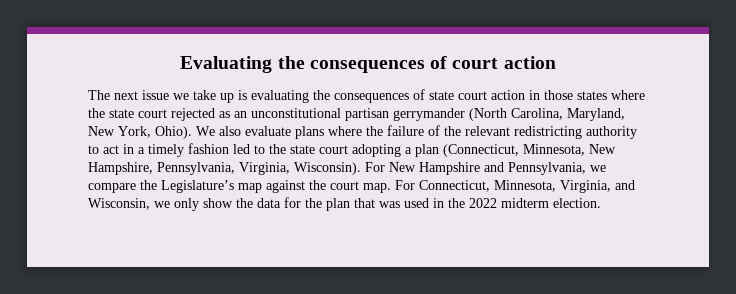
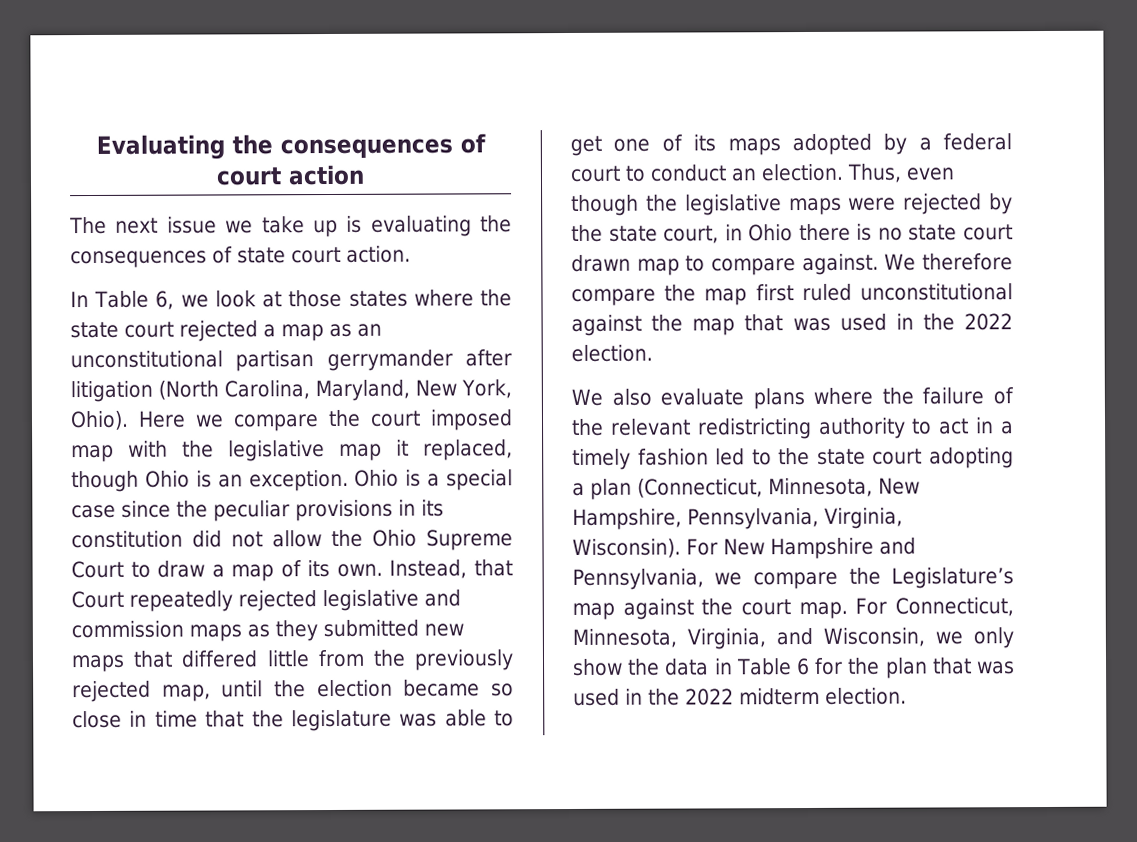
- The next issue we take up is evaluating the consequences of state court action in those states where the state court rejected as an unconstitutional partisan gerrymander (North Carolina, Maryland, New York, Ohio). We also evaluate plans where the failure of the relevant redistricting authority to act in a timely fashion led to the state court adopting a plan (Connecticut, Minnesota, New Hampshire, Pennsylvania, Virginia, Wisconsin).
+ The next issue we take up is evaluating the consequences of state court action.
+ In Table 6, we look at those states where the state court rejected a map as an unconstitutional partisan gerrymander after litigation (North Carolina, Maryland, New York, Ohio). Here we compare the court imposed map with the legislative map it replaced, though Ohio is an exception. Ohio is a special case since the peculiar provisions in its constitution did not allow the Ohio Supreme Court to draw a map of its own. Instead, that Court repeatedly rejected legislative and commission maps as they submitted new maps that differed little from the previously rejected map, until the election became so close in time that the legislature was able to get one of its maps adopted by a federal court to conduct an election. Thus, even though the legislative maps were rejected by the state court, in Ohio there is no state court drawn map to compare against. We therefore compare the map first ruled unconstitutional against the map that was used in the 2022 election.
+ We also evaluate plans where the failure of the relevant redistricting authority to act in a timely fashion led to the state court adopting a plan (Connecticut, Minnesota, New Hampshire, Pennsylvania, Virginia, Wisconsin).
- For Connecticut, Minnesota, Virginia, and Wisconsin, we only show the data for the plan that was used in the 2022 midterm election.
+ For Connecticut, Minnesota, Virginia, and Wisconsin, we only show the data in Table 6 for the plan that was used in the 2022 midterm election.

